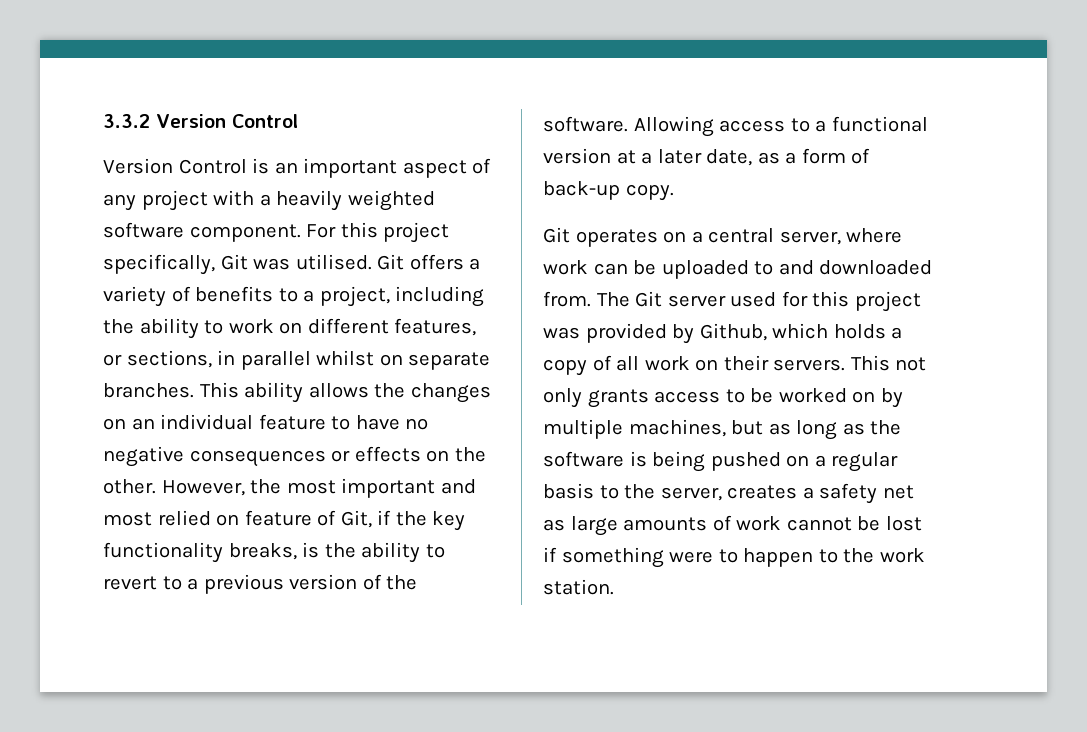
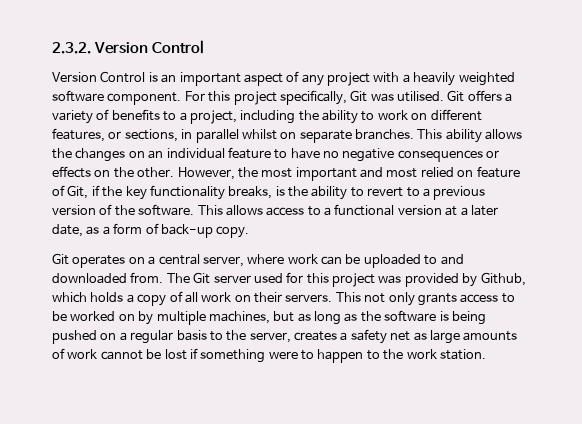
- 3.3.2 Version Control
+ 2.3.2. Version Control
- Allowing access to a functional version at a later date, as a form of back-up copy.
+ This allows access to a functional version at a later date, as a form of back-up copy.

